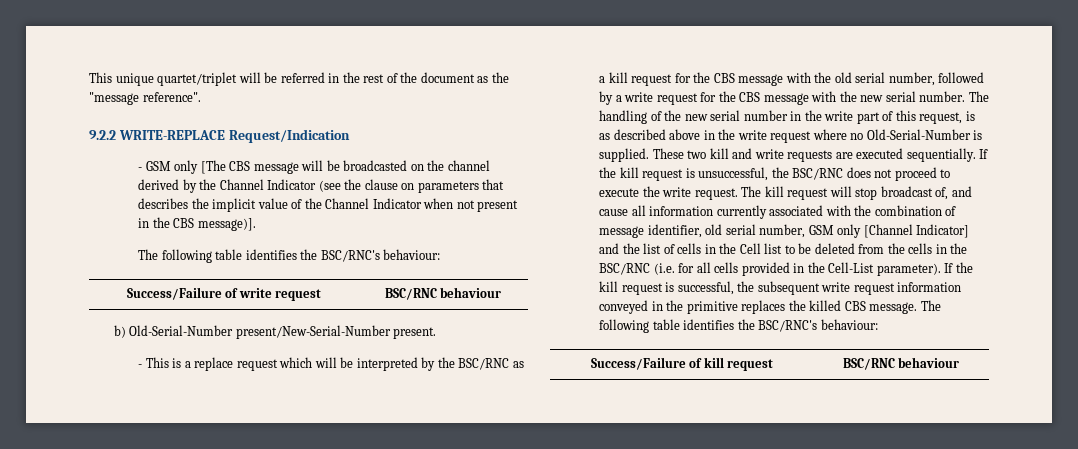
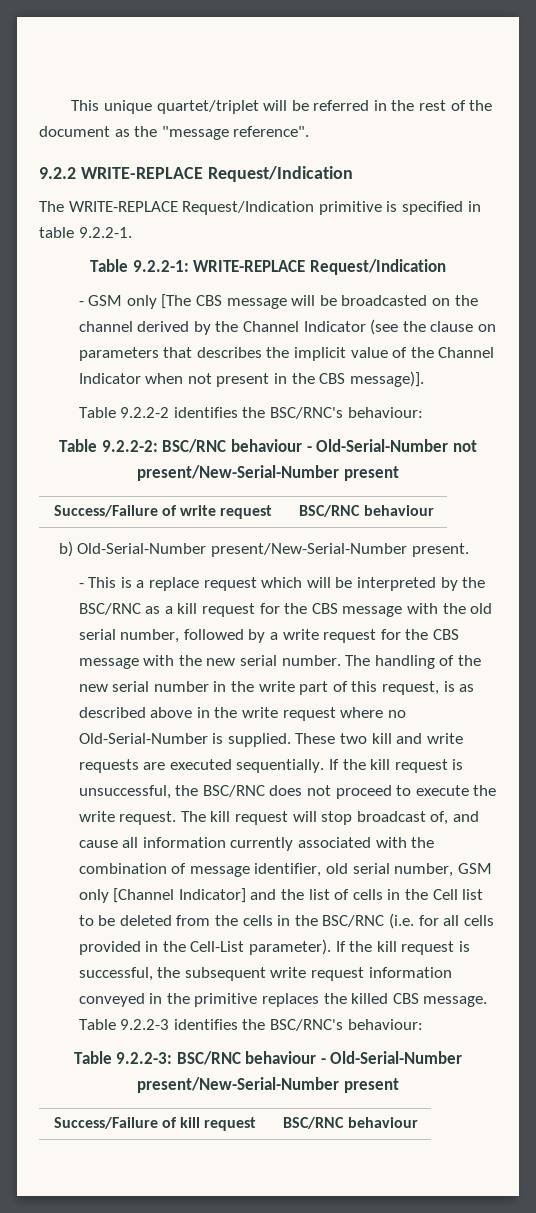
+ The WRITE-REPLACE Request/Indication primitive is specified in table 9.2.2-1.
+ Table 9.2.2-1: WRITE-REPLACE Request/Indication
  - GSM only [The CBS message will be broadcasted on the channel derived by the Channel Indicator (see the clause on parameters that describes the implicit value of the Channel Indicator when not present in the CBS message)].
- The following table identifies the BSC/RNC's behaviour:
+ Table 9.2.2-2 identifies the BSC/RNC's behaviour:
+ Table 9.2.2-2: BSC/RNC behaviour - Old-Serial-Number not present/New-Serial-Number present
- If the kill request is successful, the subsequent write request information conveyed in the primitive replaces the killed CBS message. The following table identifies the BSC/RNC's behaviour:
+ If the kill request is successful, the subsequent write request information conveyed in the primitive replaces the killed CBS message. Table 9.2.2-3 identifies the BSC/RNC's behaviour:
+ Table 9.2.2-3: BSC/RNC behaviour - Old-Serial-Number present/New-Serial-Number present

